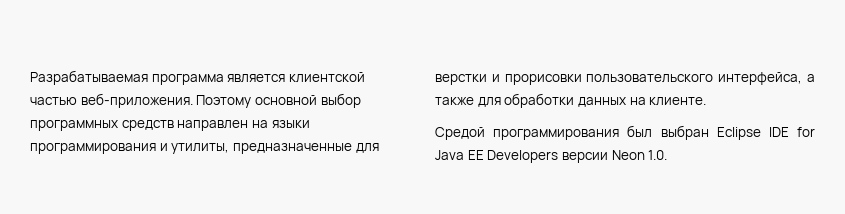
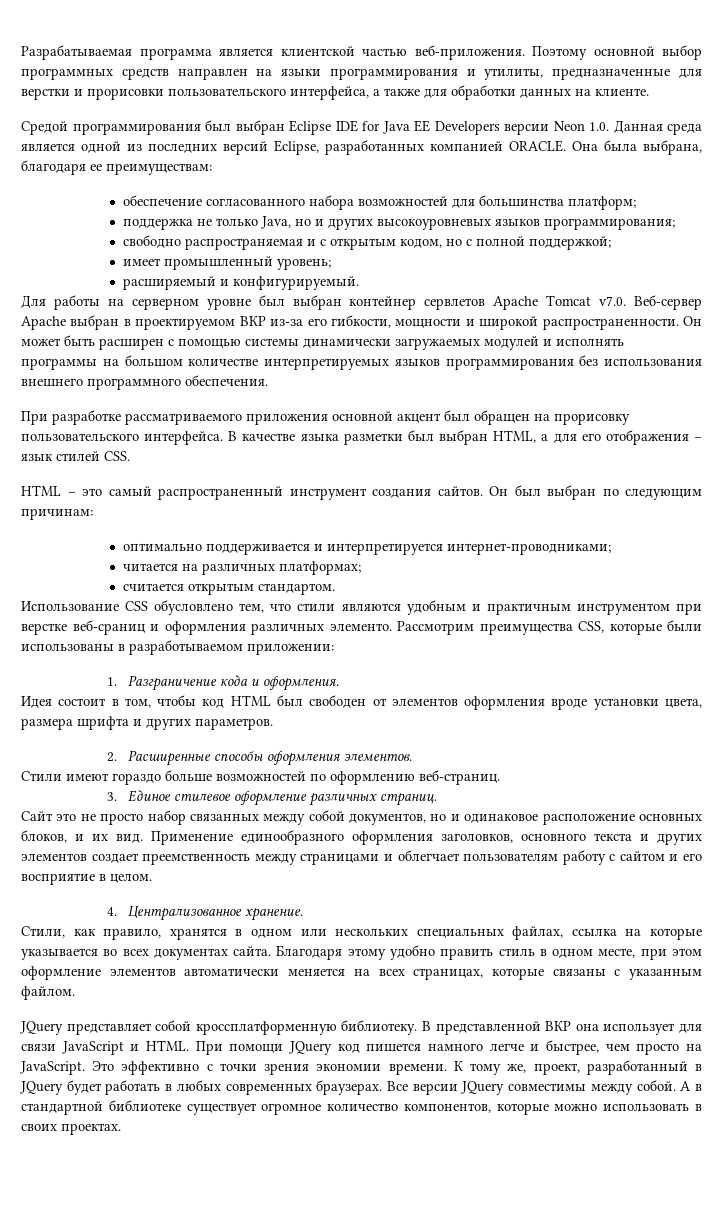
- Средой программирования был выбран Eclipse IDE for Java EE Developers версии Neon 1.0.
+ Средой программирования был выбран Eclipse IDE for Java EE Developers версии Neon 1.0. Данная среда является одной из последних версий Eclipse, разработанных компанией ORACLE. Она была выбрана, благодаря ее преимуществам:
+ обеспечение согласованного набора возможностей для большинства платформ;
+ поддержка не только Java, но и других высокоуровневых языков программирования;
+ свободно распространяемая и с открытым кодом, но с полной поддержкой;
+ имеет промышленный уровень;
+ расширяемый и конфигурируемый.
+ Для работы на серверном уровне был выбран контейнер сервлетов Apache Tomcat v7.0. Веб-сервер Apache выбран в проектируемом ВКР из-за его гибкости, мощности и широкой распространенности. Он может быть расширен с помощью системы динамически загружаемых модулей и исполнять программы на большом количестве интерпретируемых языков программирования без использования внешнего программного обеспечения.
+ При разработке рассматриваемого приложения основной акцент был обращен на прорисовку пользовательского интерфейса. В качестве языка разметки был выбран HTML, а для его отображения – язык стилей CSS.
+ HTML – это самый распространенный инструмент создания сайтов. Он был выбран по следующим причинам:
+ оптимально поддерживается и интерпретируется интернет-проводниками;
+ читается на различных платформах;
+ считается открытым стандартом.
+ Использование CSS обусловлено тем, что стили являются удобным и практичным инструментом при верстке веб-сраниц и оформления различных элементо. Рассмотрим преимущества CSS, которые были использованы в разработываемом приложении:
+ 1. Разграничение кода и оформления.
+ Идея состоит в том, чтобы код HTML был свободен от элементов оформления вроде установки цвета, размера шрифта и других параметров.
+ 2. Расширенные способы оформления элементов.
+ Стили имеют гораздо больше возможностей по оформлению веб-страниц.
+ 3. Единое стилевое оформление различных страниц.
+ Сайт это не просто набор связанных между собой документов, но и одинаковое расположение основных блоков, и их вид. Применение единообразного оформления заголовков, основного текста и других элементов создает преемственность между страницами и облегчает пользователям работу с сайтом и его восприятие в целом.
+ 4. Централизованное хранение.
+ Стили, как правило, хранятся в одном или нескольких специальных файлах, ссылка на которые указывается во всех документах сайта. Благодаря этому удобно править стиль в одном месте, при этом оформление элементов автоматически меняется на всех страницах, которые связаны с указанным файлом.
+ JQuery представляет собой кроссплатформенную библиотеку. В представленной ВКР она использует для связи JavaScript и HTML. При помощи JQuery код пишется намного легче и быстрее, чем просто на JavaScript. Это эффективно с точки зрения экономии времени. К тому же, проект, разработанный в JQuery будет работать в любых современных браузерах. Все версии JQuery совместимы между собой. А в стандартной библиотеке существует огромное количество компонентов, которые можно использовать в своих проектах.

